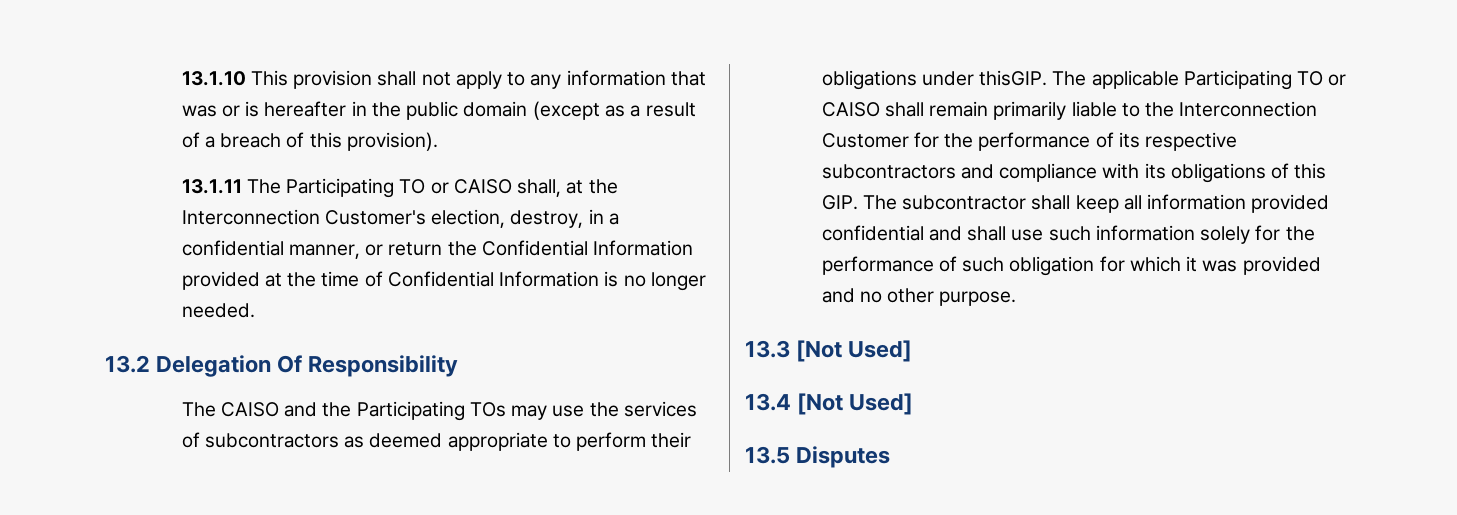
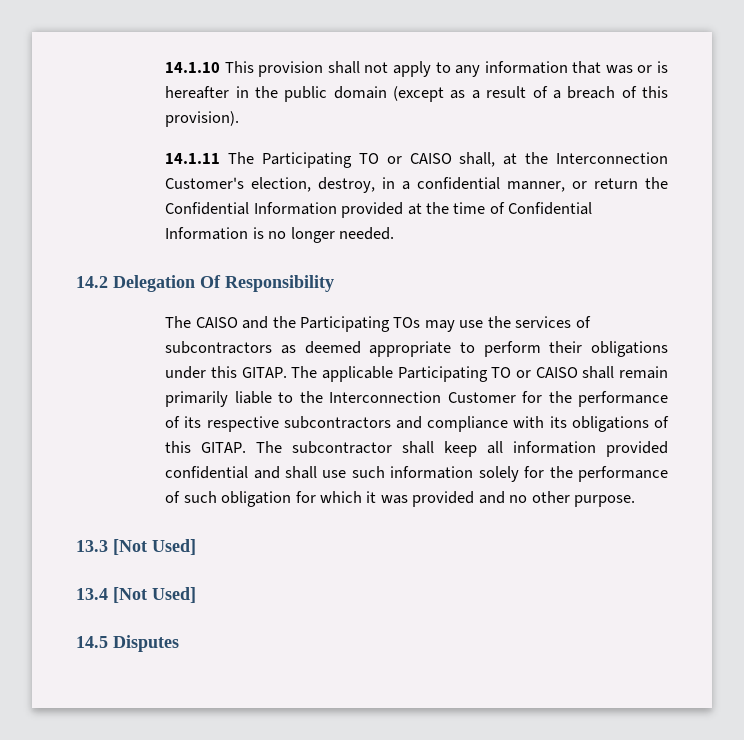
- 13.1.10 This provision shall not apply to any information that was or is hereafter in the public domain (except as a result of a breach of this provision).
+ 14.1.10 This provision shall not apply to any information that was or is hereafter in the public domain (except as a result of a breach of this provision).
- 13.1.11 The Participating TO or CAISO shall, at the Interconnection Customer's election, destroy, in a confidential manner, or return the Confidential Information provided at the time of Confidential Information is no longer needed.
+ 14.1.11 The Participating TO or CAISO shall, at the Interconnection Customer's election, destroy, in a confidential manner, or return the Confidential Information provided at the time of Confidential Information is no longer needed.
- 13.2 Delegation Of Responsibility
+ 14.2 Delegation Of Responsibility
- The CAISO and the Participating TOs may use the services of subcontractors as deemed appropriate to perform their obligations under thisGIP.
+ The CAISO and the Participating TOs may use the services of subcontractors as deemed appropriate to perform their obligations under this GITAP.
- The applicable Participating TO or CAISO shall remain primarily liable to the Interconnection Customer for the performance of its respective subcontractors and compliance with its obligations of this GIP. The subcontractor shall keep all information provided confidential and shall use such information solely for the performance of such obligation for which it was provided and no other purpose.
+ The applicable Participating TO or CAISO shall remain primarily liable to the Interconnection Customer for the performance of its respective subcontractors and compliance with its obligations of this GITAP. The subcontractor shall keep all information provided confidential and shall use such information solely for the performance of such obligation for which it was provided and no other purpose.
- 13.5 Disputes
+ 14.5 Disputes

